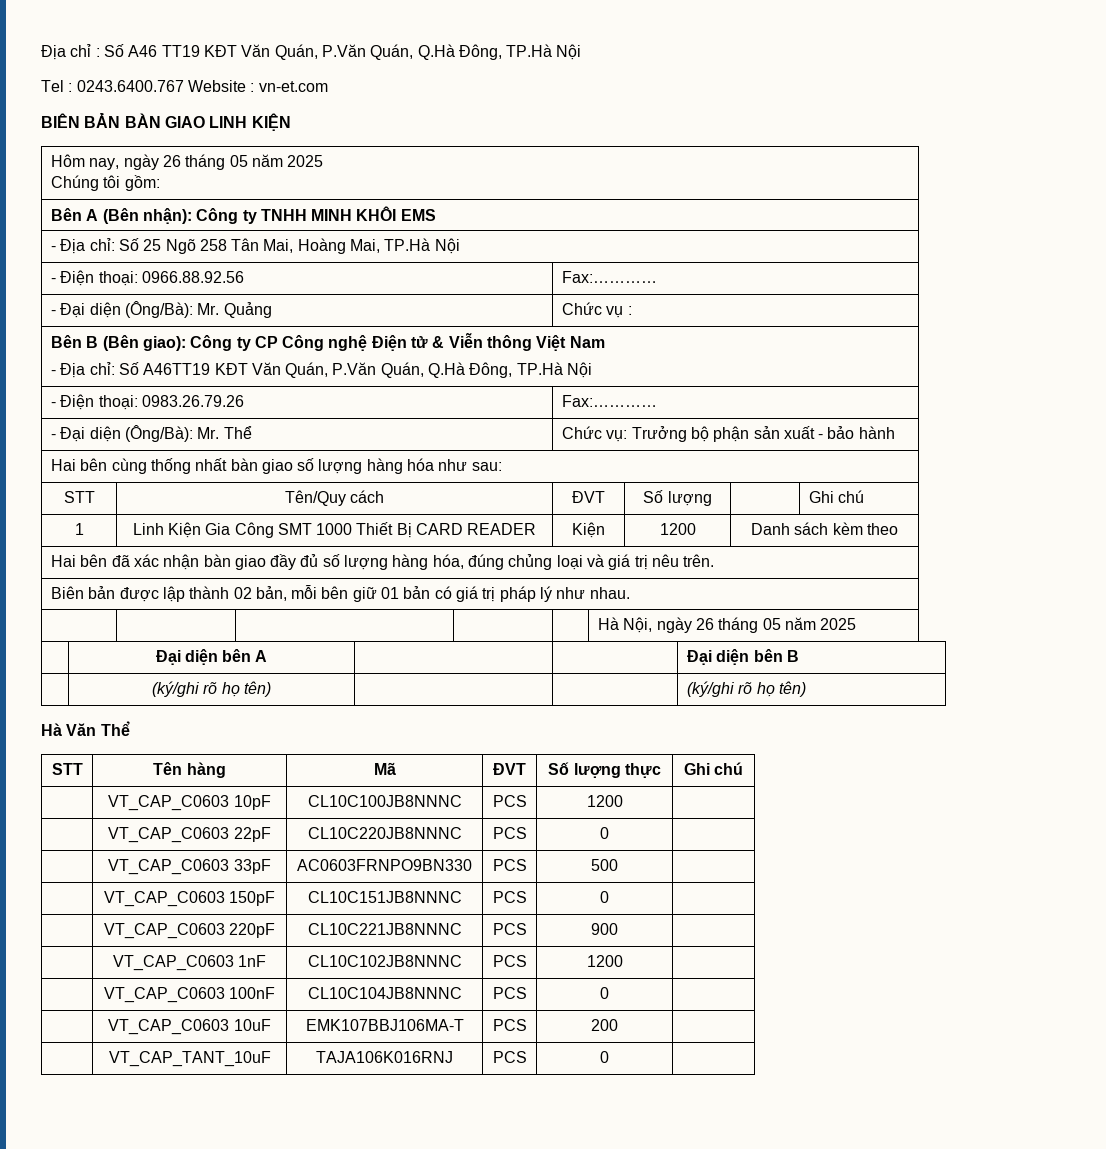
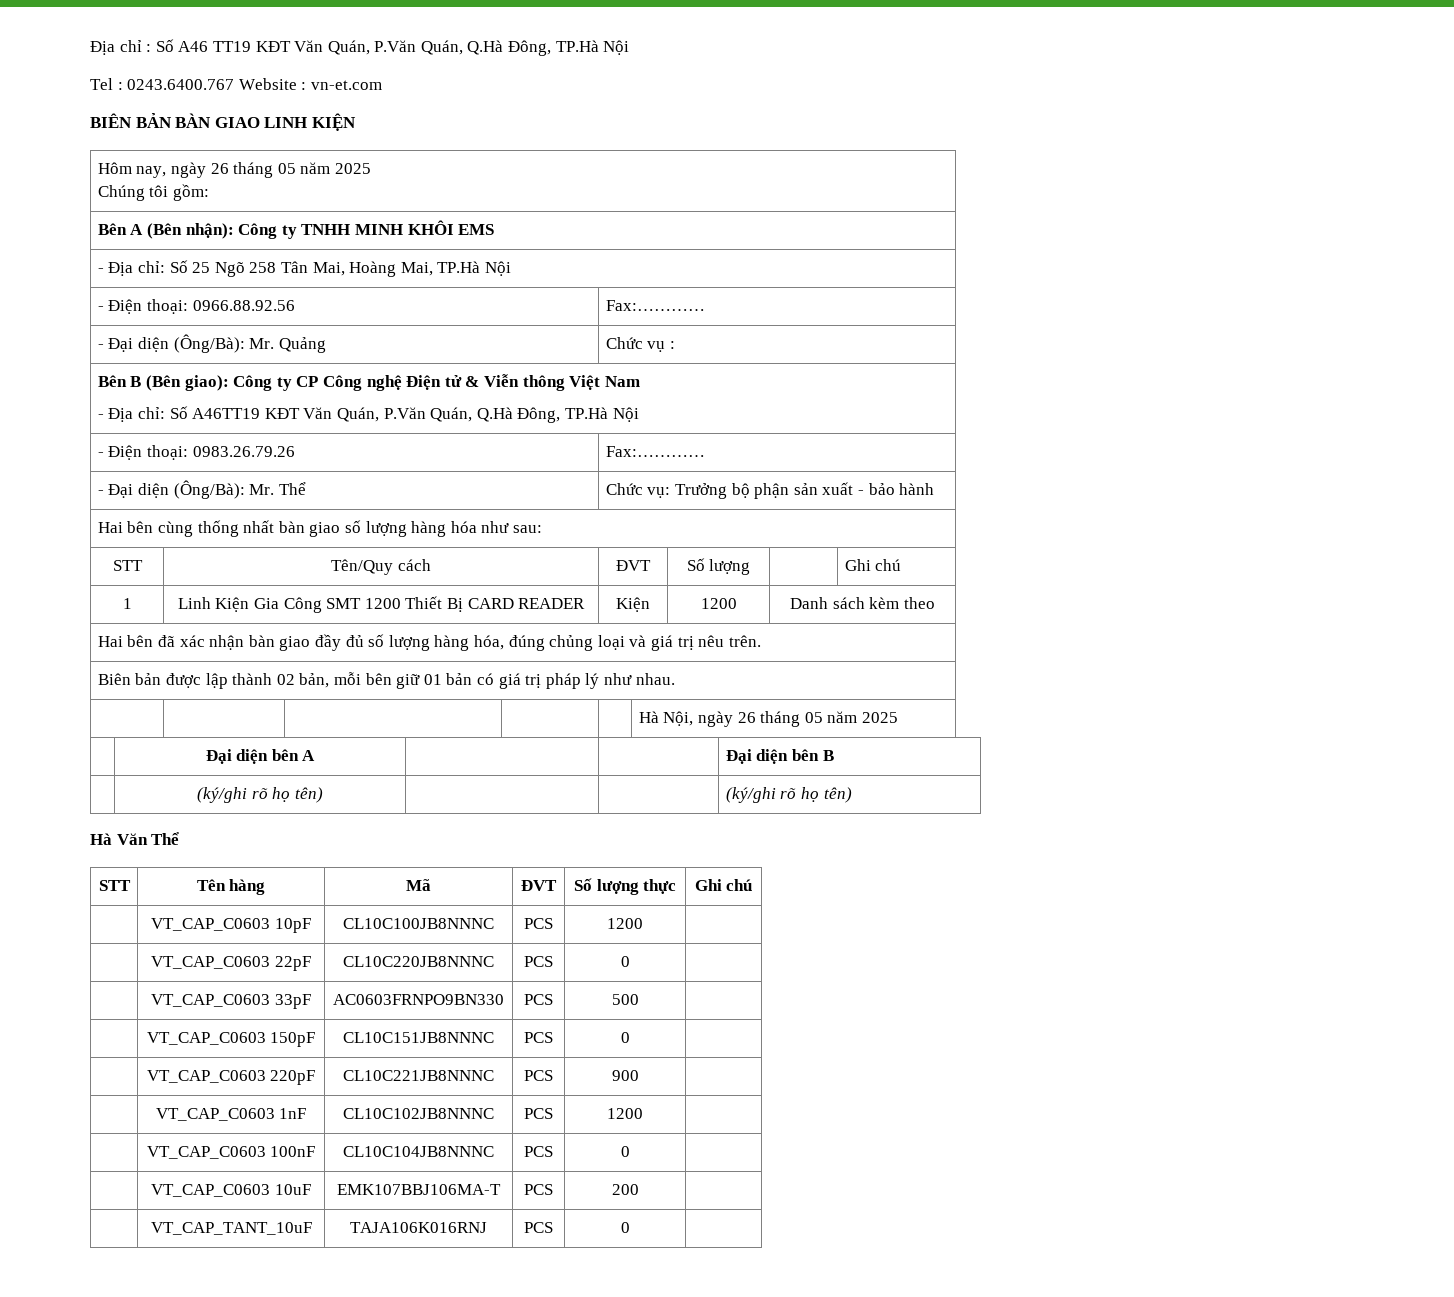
- 1 | Linh Kiện Gia Công SMT 1000 Thiết Bị CARD READER | Kiện | 1200 | Danh sách kèm theo
+ 1 | Linh Kiện Gia Công SMT 1200 Thiết Bị CARD READER | Kiện | 1200 | Danh sách kèm theo

